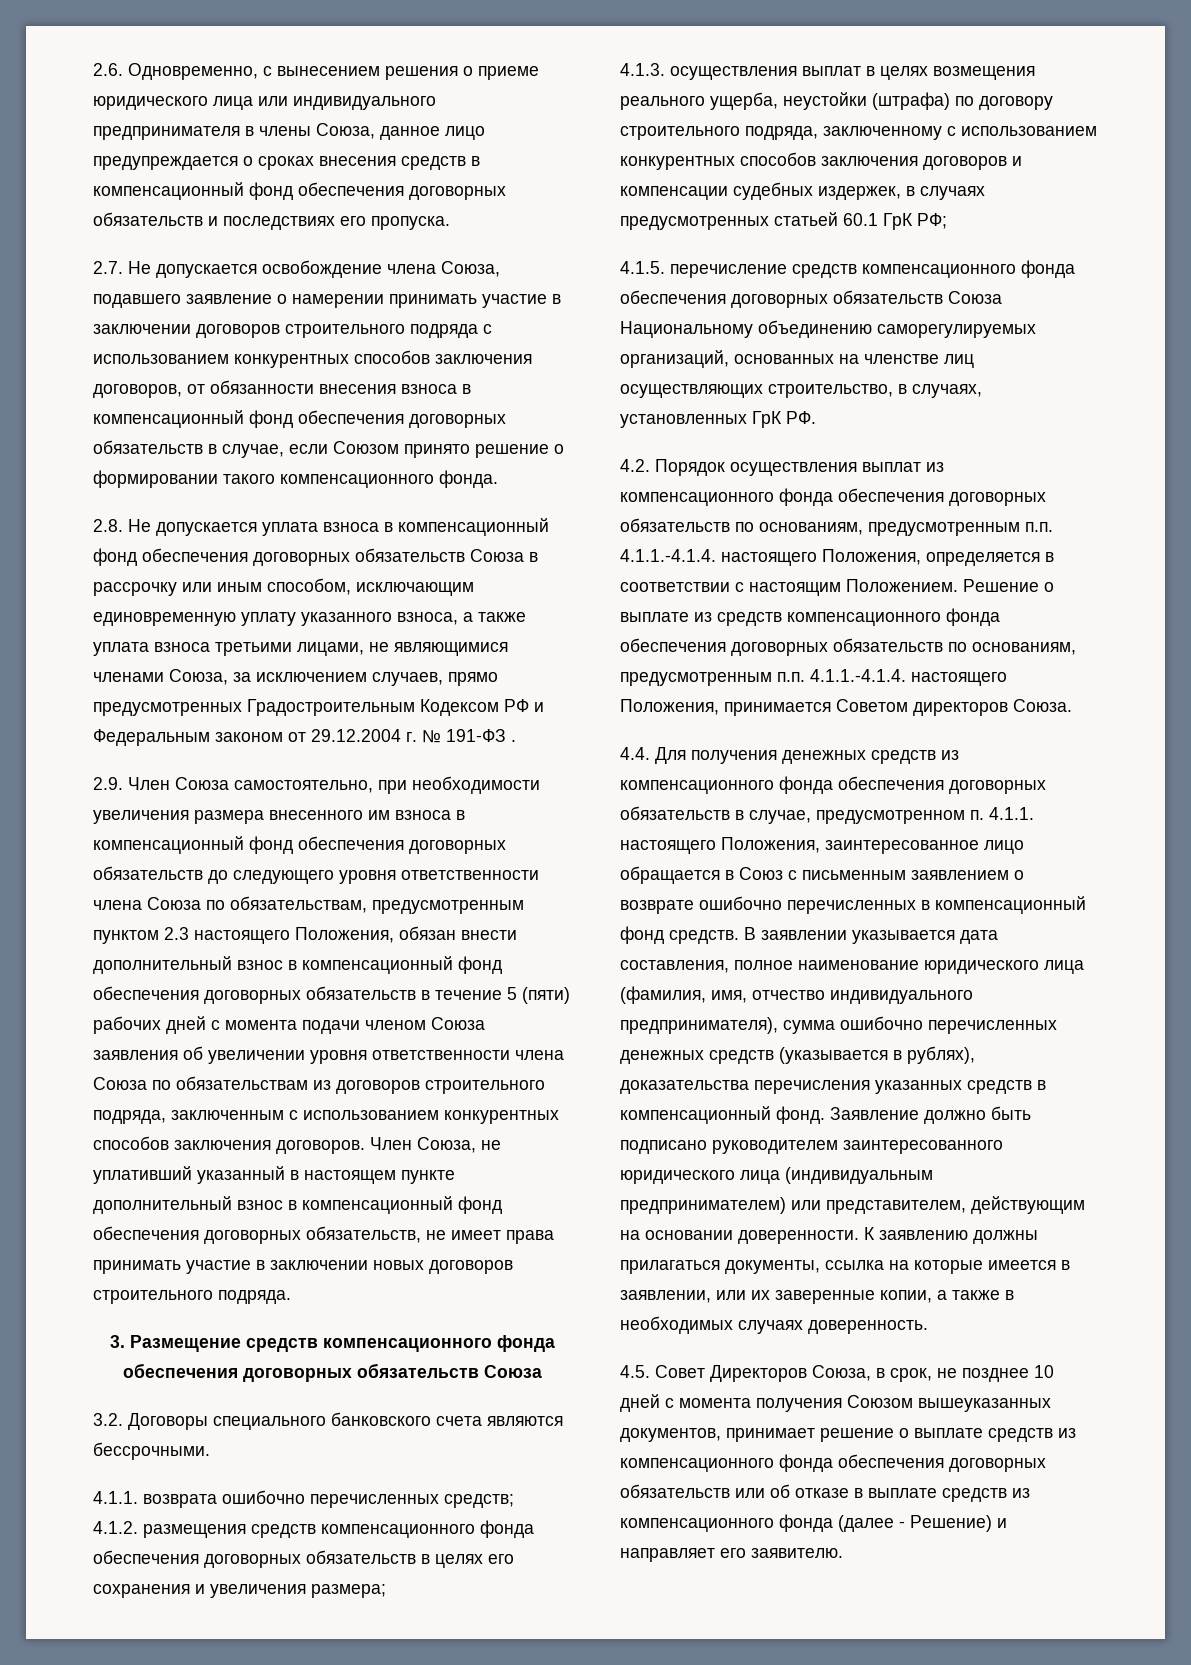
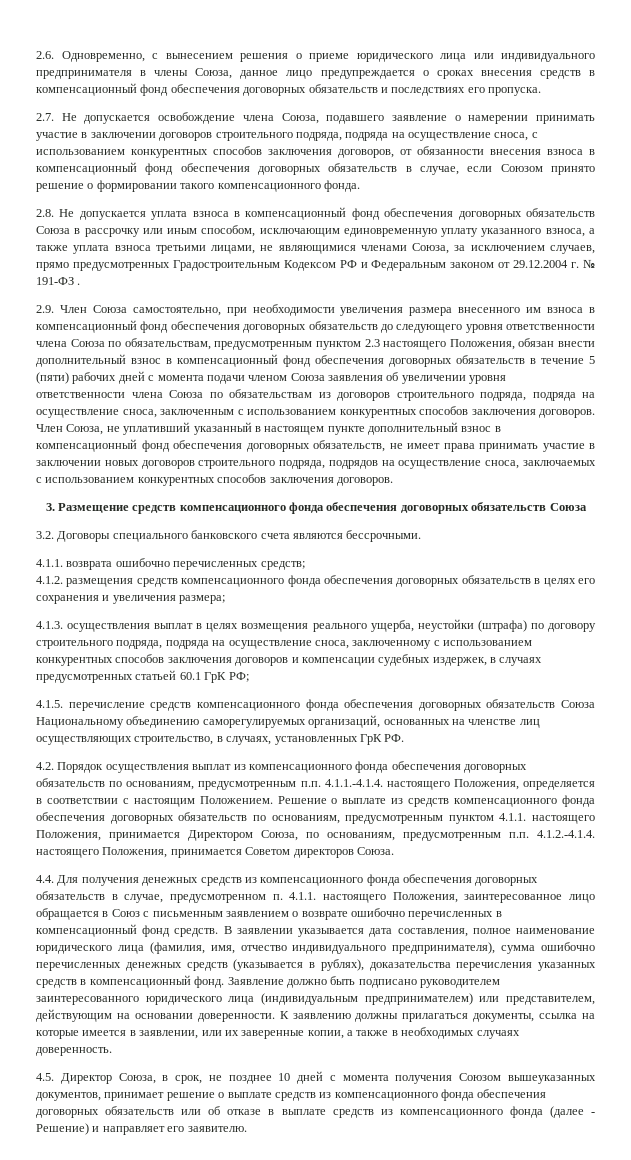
- 2.7. Не допускается освобождение члена Союза, подавшего заявление о намерении принимать участие в заключении договоров строительного подряда с использованием конкурентных способов заключения договоров, от обязанности внесения взноса в компенсационный фонд обеспечения договорных обязательств в случае, если Союзом принято решение о формировании такого компенсационного фонда.
+ 2.7. Не допускается освобождение члена Союза, подавшего заявление о намерении принимать участие в заключении договоров строительного подряда, подряда на осуществление сноса, с использованием конкурентных способов заключения договоров, от обязанности внесения взноса в компенсационный фонд обеспечения договорных обязательств в случае, если Союзом принято решение о формировании такого компенсационного фонда.
- 2.9. Член Союза самостоятельно, при необходимости увеличения размера внесенного им взноса в компенсационный фонд обеспечения договорных обязательств до следующего уровня ответственности члена Союза по обязательствам, предусмотренным пунктом 2.3 настоящего Положения, обязан внести дополнительный взнос в компенсационный фонд обеспечения договорных обязательств в течение 5 (пяти) рабочих дней с момента подачи членом Союза заявления об увеличении уровня ответственности члена Союза по обязательствам из договоров строительного подряда, заключенным с использованием конкурентных способов заключения договоров.
+ 2.9. Член Союза самостоятельно, при необходимости увеличения размера внесенного им взноса в компенсационный фонд обеспечения договорных обязательств до следующего уровня ответственности члена Союза по обязательствам, предусмотренным пунктом 2.3 настоящего Положения, обязан внести дополнительный взнос в компенсационный фонд обеспечения договорных обязательств в течение 5 (пяти) рабочих дней с момента подачи членом Союза заявления об увеличении уровня ответственности члена Союза по обязательствам из договоров строительного подряда, подряда на осуществление сноса, заключенным с использованием конкурентных способов заключения договоров.
- Член Союза, не уплативший указанный в настоящем пункте дополнительный взнос в компенсационный фонд обеспечения договорных обязательств, не имеет права принимать участие в заключении новых договоров строительного подряда.
+ Член Союза, не уплативший указанный в настоящем пункте дополнительный взнос в компенсационный фонд обеспечения договорных обязательств, не имеет права принимать участие в заключении новых договоров строительного подряда, подрядов на осуществление сноса, заключаемых с использованием конкурентных способов заключения договоров.
- 4.1.3. осуществления выплат в целях возмещения реального ущерба, неустойки (штрафа) по договору строительного подряда, заключенному с использованием конкурентных способов заключения договоров и компенсации судебных издержек, в случаях предусмотренных статьей 60.1 ГрК РФ;
+ 4.1.3. осуществления выплат в целях возмещения реального ущерба, неустойки (штрафа) по договору строительного подряда, подряда на осуществление сноса, заключенному с использованием конкурентных способов заключения договоров и компенсации судебных издержек, в случаях предусмотренных статьей 60.1 ГрК РФ;
- Решение о выплате из средств компенсационного фонда обеспечения договорных обязательств по основаниям, предусмотренным п.п. 4.1.1.-4.1.4. настоящего Положения, принимается Советом директоров Союза.
+ Решение о выплате из средств компенсационного фонда обеспечения договорных обязательств по основаниям, предусмотренным пунктом 4.1.1. настоящего Положения, принимается Директором Союза, по основаниям, предусмотренным п.п. 4.1.2.-4.1.4. настоящего Положения, принимается Советом директоров Союза.
- 4.5. Совет Директоров Союза, в срок, не позднее 10 дней с момента получения Союзом вышеуказанных документов, принимает решение о выплате средств из компенсационного фонда обеспечения договорных обязательств или об отказе в выплате средств из компенсационного фонда (далее - Решение) и направляет его заявителю.
+ 4.5. Директор Союза, в срок, не позднее 10 дней с момента получения Союзом вышеуказанных документов, принимает решение о выплате средств из компенсационного фонда обеспечения договорных обязательств или об отказе в выплате средств из компенсационного фонда (далее - Решение) и направляет его заявителю.

